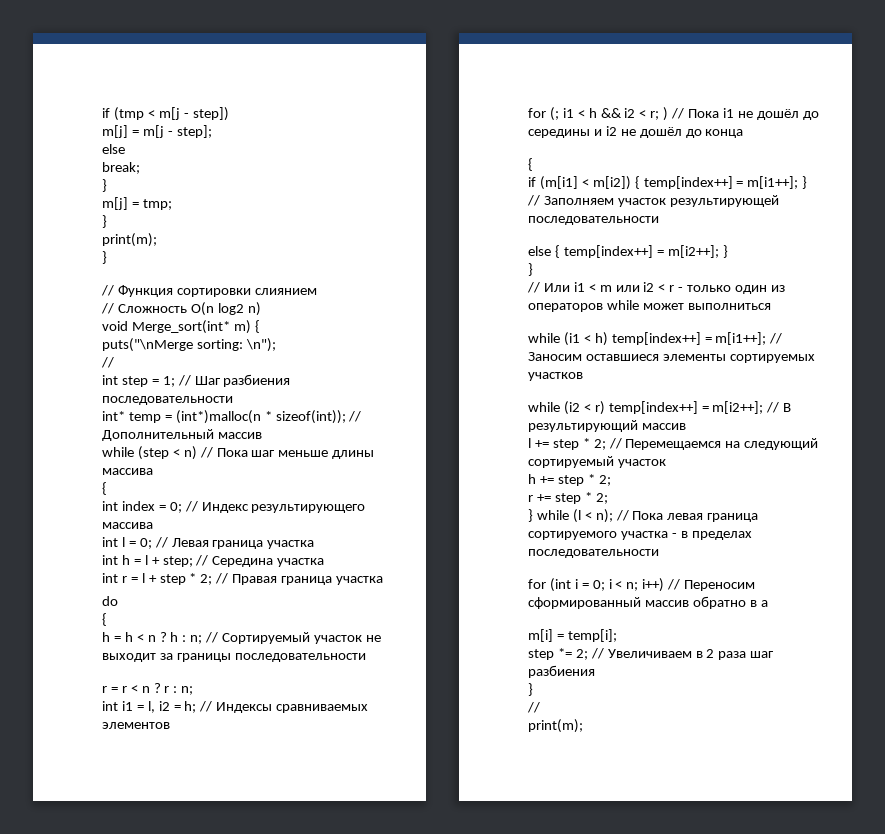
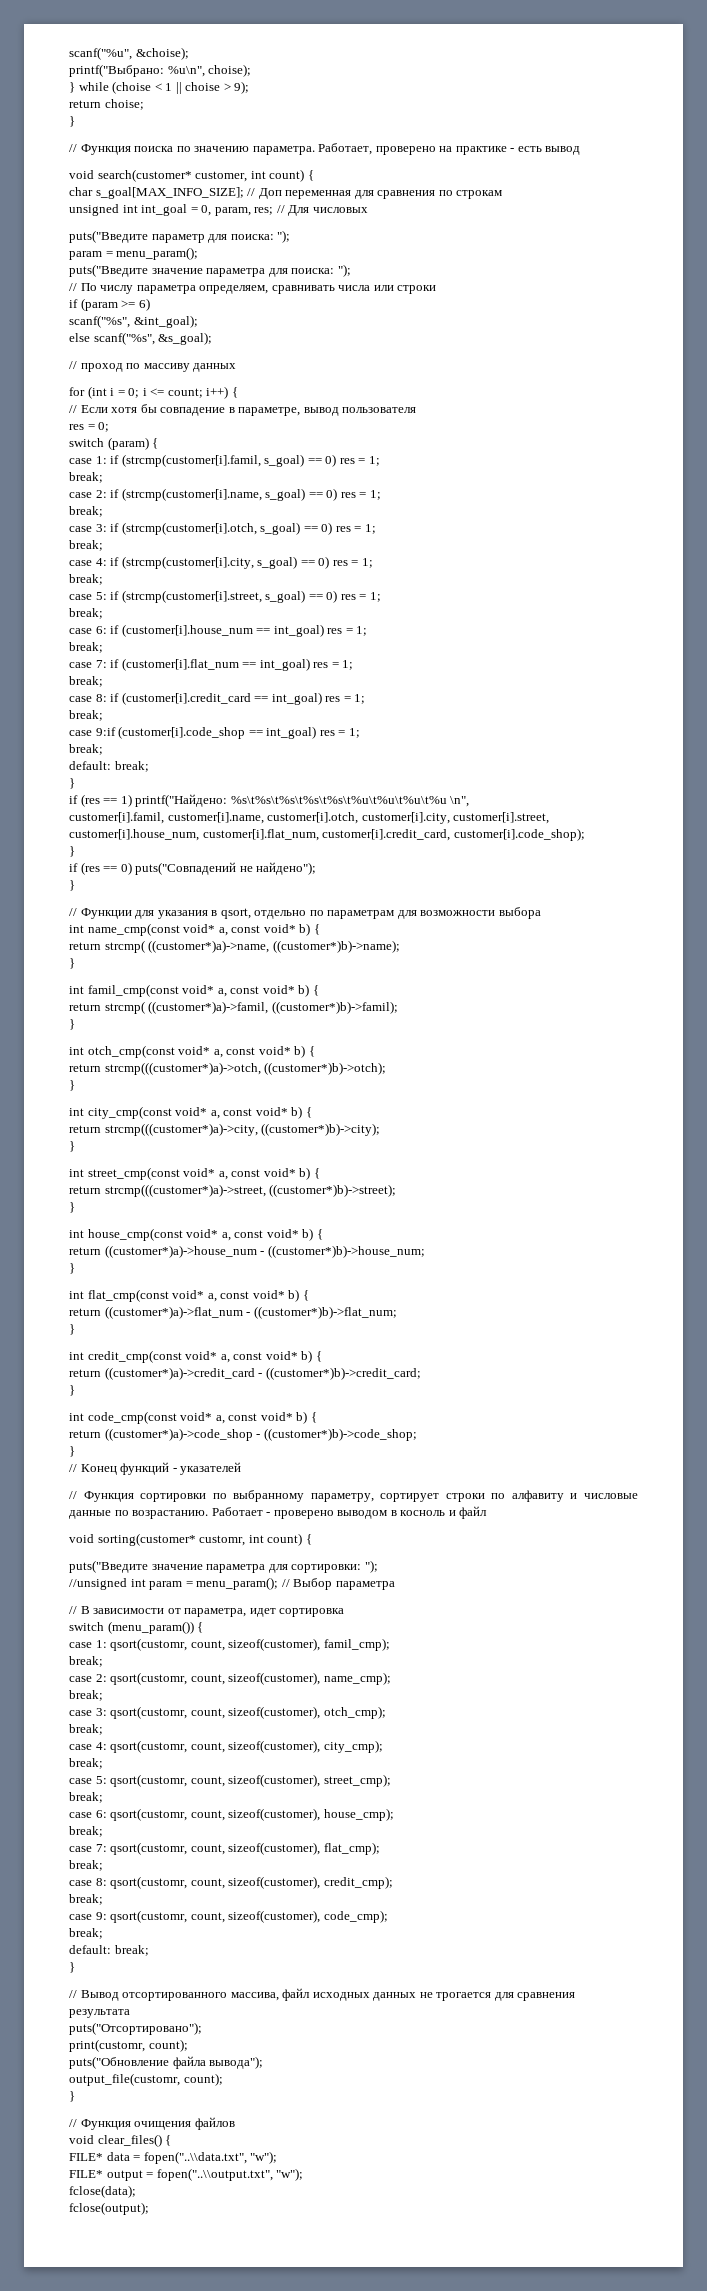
- if (tmp < m[j - step])
- m[j] = m[j - step];
- else
- break;
+ scanf("%u", &choise);
+ printf("Выбрано: %u\n", choise);
+ } while (choise < 1 || choise > 9);
+ return choise;
  }
- m[j] = tmp;
- }
- print(m);
- }
- // Функция сортировки слиянием
- // Сложность O(n log2 n)
- void Merge_sort(int* m) {
- puts("\nMerge sorting: \n");
- //
- int step = 1; // Шаг разбиения последовательности
- int* temp = (int*)malloc(n * sizeof(int)); // Дополнительный массив
- while (step < n) // Пока шаг меньше длины массива
- {
- int index = 0; // Индекс результирующего массива
- int l = 0; // Левая граница участка
- int h = l + step; // Середина участка
- int r = l + step * 2; // Правая граница участка
- do
- {
- h = h < n ? h : n; // Сортируемый участок не выходит за границы последовательности
- r = r < n ? r : n;
- int i1 = l, i2 = h; // Индексы сравниваемых элементов
- for (; i1 < h && i2 < r; ) // Пока i1 не дошёл до середины и i2 не дошёл до конца
- {
- if (m[i1] < m[i2]) { temp[index++] = m[i1++]; } // Заполняем участок результирующей последовательности
- else { temp[index++] = m[i2++]; }
- }
- // Или i1 < m или i2 < r - только один из операторов while может выполниться
- while (i1 < h) temp[index++] = m[i1++]; // Заносим оставшиеся элементы сортируемых участков
- while (i2 < r) temp[index++] = m[i2++]; // В результирующий массив
- l += step * 2; // Перемещаемся на следующий сортируемый участок
- h += step * 2;
- r += step * 2;
- } while (l < n); // Пока левая граница сортируемого участка - в пределах последовательности
+ // Функция поиска по значению параметра. Работает, проверено на практике - есть вывод
+ void search(customer* customer, int count) {
+ char s_goal[MAX_INFO_SIZE]; // Доп переменная для сравнения по строкам
+ unsigned int int_goal = 0, param, res; // Для числовых
+ puts("Введите параметр для поиска: ");
+ param = menu_param();
+ puts("Введите значение параметра для поиска: ");
+ // По числу параметра определяем, сравнивать числа или строки
+ if (param >= 6)
+ scanf("%s", &int_goal);
+ else scanf("%s", &s_goal);
+ // проход по массиву данных
- for (int i = 0; i < n; i++) // Переносим сформированный массив обратно в a
- m[i] = temp[i];
- step *= 2; // Увеличиваем в 2 раза шаг разбиения
+ for (int i = 0; i <= count; i++) {
+ // Если хотя бы совпадение в параметре, вывод пользователя
+ res = 0;
+ switch (param) {
+ case 1: if (strcmp(customer[i].famil, s_goal) == 0) res = 1;
+ break;
+ case 2: if (strcmp(customer[i].name, s_goal) == 0) res = 1;
+ break;
+ case 3: if (strcmp(customer[i].otch, s_goal) == 0) res = 1;
+ break;
+ case 4: if (strcmp(customer[i].city, s_goal) == 0) res = 1;
+ break;
+ case 5: if (strcmp(customer[i].street, s_goal) == 0) res = 1;
+ break;
+ case 6: if (customer[i].house_num == int_goal) res = 1;
+ break;
+ case 7: if (customer[i].flat_num == int_goal) res = 1;
+ break;
+ case 8: if (customer[i].credit_card == int_goal) res = 1;
+ break;
+ case 9:if (customer[i].code_shop == int_goal) res = 1;
+ break;
+ default: break;
  }
- //
- print(m);
+ if (res == 1) printf("Найдено: %s\t%s\t%s\t%s\t%s\t%u\t%u\t%u\t%u \n",
+ customer[i].famil, customer[i].name, customer[i].otch, customer[i].city, customer[i].street, customer[i].house_num, customer[i].flat_num, customer[i].credit_card, customer[i].code_shop);
+ }
+ if (res == 0) puts("Совпадений не найдено");
+ }
+ // Функции для указания в qsort, отдельно по параметрам для возможности выбора
+ int name_cmp(const void* a, const void* b) {
+ return strcmp( ((customer*)a)->name, ((customer*)b)->name);
+ }
+ int famil_cmp(const void* a, const void* b) {
+ return strcmp( ((customer*)a)->famil, ((customer*)b)->famil);
+ }
+ int otch_cmp(const void* a, const void* b) {
+ return strcmp(((customer*)a)->otch, ((customer*)b)->otch);
+ }
+ int city_cmp(const void* a, const void* b) {
+ return strcmp(((customer*)a)->city, ((customer*)b)->city);
+ }
+ int street_cmp(const void* a, const void* b) {
+ return strcmp(((customer*)a)->street, ((customer*)b)->street);
+ }
+ int house_cmp(const void* a, const void* b) {
+ return ((customer*)a)->house_num - ((customer*)b)->house_num;
+ }
+ int flat_cmp(const void* a, const void* b) {
+ return ((customer*)a)->flat_num - ((customer*)b)->flat_num;
+ }
+ int credit_cmp(const void* a, const void* b) {
+ return ((customer*)a)->credit_card - ((customer*)b)->credit_card;
+ }
+ int code_cmp(const void* a, const void* b) {
+ return ((customer*)a)->code_shop - ((customer*)b)->code_shop;
+ }
+ // Конец функций - указателей
+ // Функция сортировки по выбранному параметру, сортирует строки по алфавиту и числовые данные по возрастанию. Работает - проверено выводом в косноль и файл
+ void sorting(customer* customr, int count) {
+ puts("Введите значение параметра для сортировки: ");
+ //unsigned int param = menu_param(); // Выбор параметра
+ // В зависимости от параметра, идет сортировка
+ switch (menu_param()) {
+ case 1: qsort(customr, count, sizeof(customer), famil_cmp);
+ break;
+ case 2: qsort(customr, count, sizeof(customer), name_cmp);
+ break;
+ case 3: qsort(customr, count, sizeof(customer), otch_cmp);
+ break;
+ case 4: qsort(customr, count, sizeof(customer), city_cmp);
+ break;
+ case 5: qsort(customr, count, sizeof(customer), street_cmp);
+ break;
+ case 6: qsort(customr, count, sizeof(customer), house_cmp);
+ break;
+ case 7: qsort(customr, count, sizeof(customer), flat_cmp);
+ break;
+ case 8: qsort(customr, count, sizeof(customer), credit_cmp);
+ break;
+ case 9: qsort(customr, count, sizeof(customer), code_cmp);
+ break;
+ default: break;
+ }
+ // Вывод отсортированного массива, файл исходных данных не трогается для сравнения результата
+ puts("Отсортировано");
+ print(customr, count);
+ puts("Обновление файла вывода");
+ output_file(customr, count);
+ }
+ // Функция очищения файлов
+ void clear_files() {
+ FILE* data = fopen("..\\data.txt", "w");
+ FILE* output = fopen("..\\output.txt", "w");
+ fclose(data);
+ fclose(output);

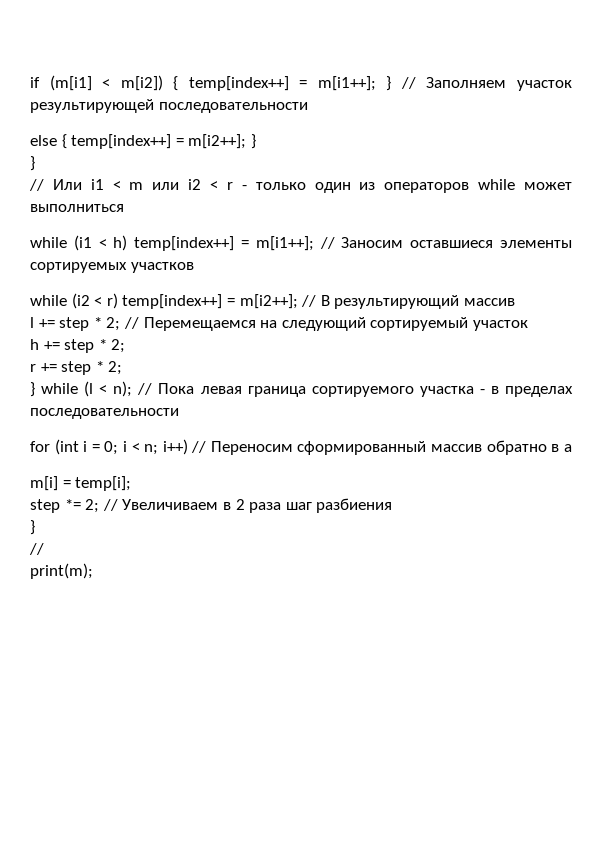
- scanf("%u", &choise);
- printf("Выбрано: %u\n", choise);
- } while (choise < 1 || choise > 9);
- return choise;
+ if (m[i1] < m[i2]) { temp[index++] = m[i1++]; } // Заполняем участок результирующей последовательности
+ else { temp[index++] = m[i2++]; }
  }
- // Функция поиска по значению параметра. Работает, проверено на практике - есть вывод
- void search(customer* customer, int count) {
- char s_goal[MAX_INFO_SIZE]; // Доп переменная для сравнения по строкам
- unsigned int int_goal = 0, param, res; // Для числовых
- puts("Введите параметр для поиска: ");
- param = menu_param();
- puts("Введите значение параметра для поиска: ");
- // По числу параметра определяем, сравнивать числа или строки
- if (param >= 6)
- scanf("%s", &int_goal);
- else scanf("%s", &s_goal);
- // проход по массиву данных
+ // Или i1 < m или i2 < r - только один из операторов while может выполниться
+ while (i1 < h) temp[index++] = m[i1++]; // Заносим оставшиеся элементы сортируемых участков
+ while (i2 < r) temp[index++] = m[i2++]; // В результирующий массив
+ l += step * 2; // Перемещаемся на следующий сортируемый участок
+ h += step * 2;
+ r += step * 2;
+ } while (l < n); // Пока левая граница сортируемого участка - в пределах последовательности
- for (int i = 0; i <= count; i++) {
- // Если хотя бы совпадение в параметре, вывод пользователя
- res = 0;
- switch (param) {
- case 1: if (strcmp(customer[i].famil, s_goal) == 0) res = 1;
- break;
- case 2: if (strcmp(customer[i].name, s_goal) == 0) res = 1;
- break;
- case 3: if (strcmp(customer[i].otch, s_goal) == 0) res = 1;
- break;
- case 4: if (strcmp(customer[i].city, s_goal) == 0) res = 1;
- break;
- case 5: if (strcmp(customer[i].street, s_goal) == 0) res = 1;
- break;
- case 6: if (customer[i].house_num == int_goal) res = 1;
- break;
- case 7: if (customer[i].flat_num == int_goal) res = 1;
- break;
- case 8: if (customer[i].credit_card == int_goal) res = 1;
- break;
- case 9:if (customer[i].code_shop == int_goal) res = 1;
- break;
- default: break;
+ for (int i = 0; i < n; i++) // Переносим сформированный массив обратно в a
+ m[i] = temp[i];
+ step *= 2; // Увеличиваем в 2 раза шаг разбиения
  }
- if (res == 1) printf("Найдено: %s\t%s\t%s\t%s\t%s\t%u\t%u\t%u\t%u \n",
- customer[i].famil, customer[i].name, customer[i].otch, customer[i].city, customer[i].street, customer[i].house_num, customer[i].flat_num, customer[i].credit_card, customer[i].code_shop);
- }
- if (res == 0) puts("Совпадений не найдено");
- }
- // Функции для указания в qsort, отдельно по параметрам для возможности выбора
- int name_cmp(const void* a, const void* b) {
- return strcmp( ((customer*)a)->name, ((customer*)b)->name);
- }
- int famil_cmp(const void* a, const void* b) {
- return strcmp( ((customer*)a)->famil, ((customer*)b)->famil);
- }
- int otch_cmp(const void* a, const void* b) {
- return strcmp(((customer*)a)->otch, ((customer*)b)->otch);
- }
- int city_cmp(const void* a, const void* b) {
- return strcmp(((customer*)a)->city, ((customer*)b)->city);
- }
- int street_cmp(const void* a, const void* b) {
- return strcmp(((customer*)a)->street, ((customer*)b)->street);
- }
- int house_cmp(const void* a, const void* b) {
- return ((customer*)a)->house_num - ((customer*)b)->house_num;
- }
- int flat_cmp(const void* a, const void* b) {
- return ((customer*)a)->flat_num - ((customer*)b)->flat_num;
- }
- int credit_cmp(const void* a, const void* b) {
- return ((customer*)a)->credit_card - ((customer*)b)->credit_card;
- }
- int code_cmp(const void* a, const void* b) {
- return ((customer*)a)->code_shop - ((customer*)b)->code_shop;
- }
- // Конец функций - указателей
- // Функция сортировки по выбранному параметру, сортирует строки по алфавиту и числовые данные по возрастанию. Работает - проверено выводом в косноль и файл
- void sorting(customer* customr, int count) {
- puts("Введите значение параметра для сортировки: ");
- //unsigned int param = menu_param(); // Выбор параметра
- // В зависимости от параметра, идет сортировка
- switch (menu_param()) {
- case 1: qsort(customr, count, sizeof(customer), famil_cmp);
- break;
- case 2: qsort(customr, count, sizeof(customer), name_cmp);
- break;
- case 3: qsort(customr, count, sizeof(customer), otch_cmp);
- break;
- case 4: qsort(customr, count, sizeof(customer), city_cmp);
- break;
- case 5: qsort(customr, count, sizeof(customer), street_cmp);
- break;
- case 6: qsort(customr, count, sizeof(customer), house_cmp);
- break;
- case 7: qsort(customr, count, sizeof(customer), flat_cmp);
- break;
- case 8: qsort(customr, count, sizeof(customer), credit_cmp);
- break;
- case 9: qsort(customr, count, sizeof(customer), code_cmp);
- break;
- default: break;
- }
- // Вывод отсортированного массива, файл исходных данных не трогается для сравнения результата
- puts("Отсортировано");
- print(customr, count);
- puts("Обновление файла вывода");
- output_file(customr, count);
- }
- // Функция очищения файлов
- void clear_files() {
- FILE* data = fopen("..\\data.txt", "w");
- FILE* output = fopen("..\\output.txt", "w");
- fclose(data);
- fclose(output);
+ //
+ print(m);

